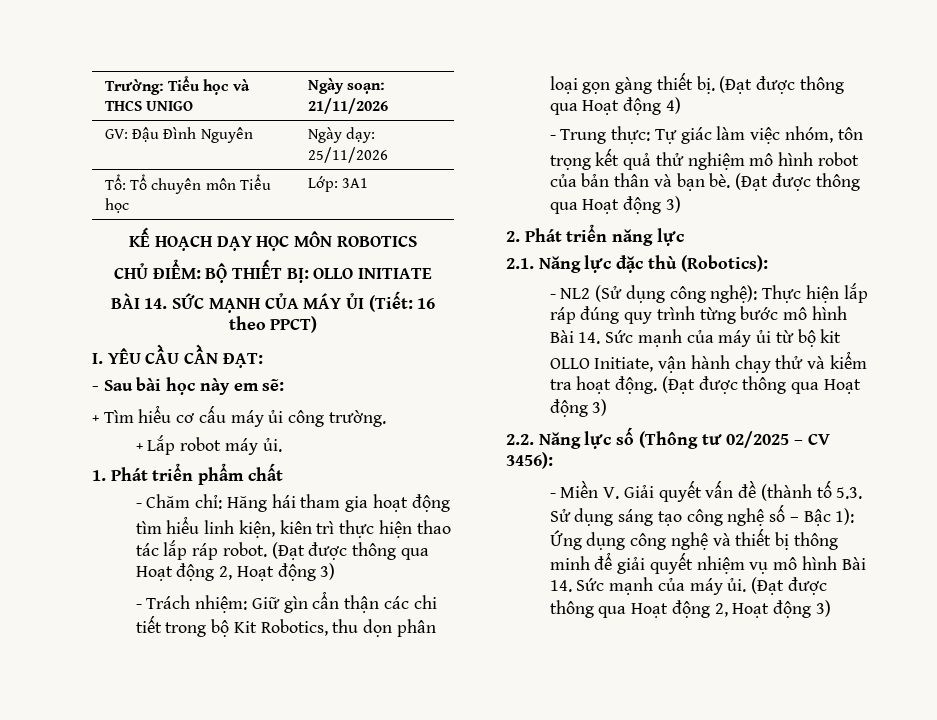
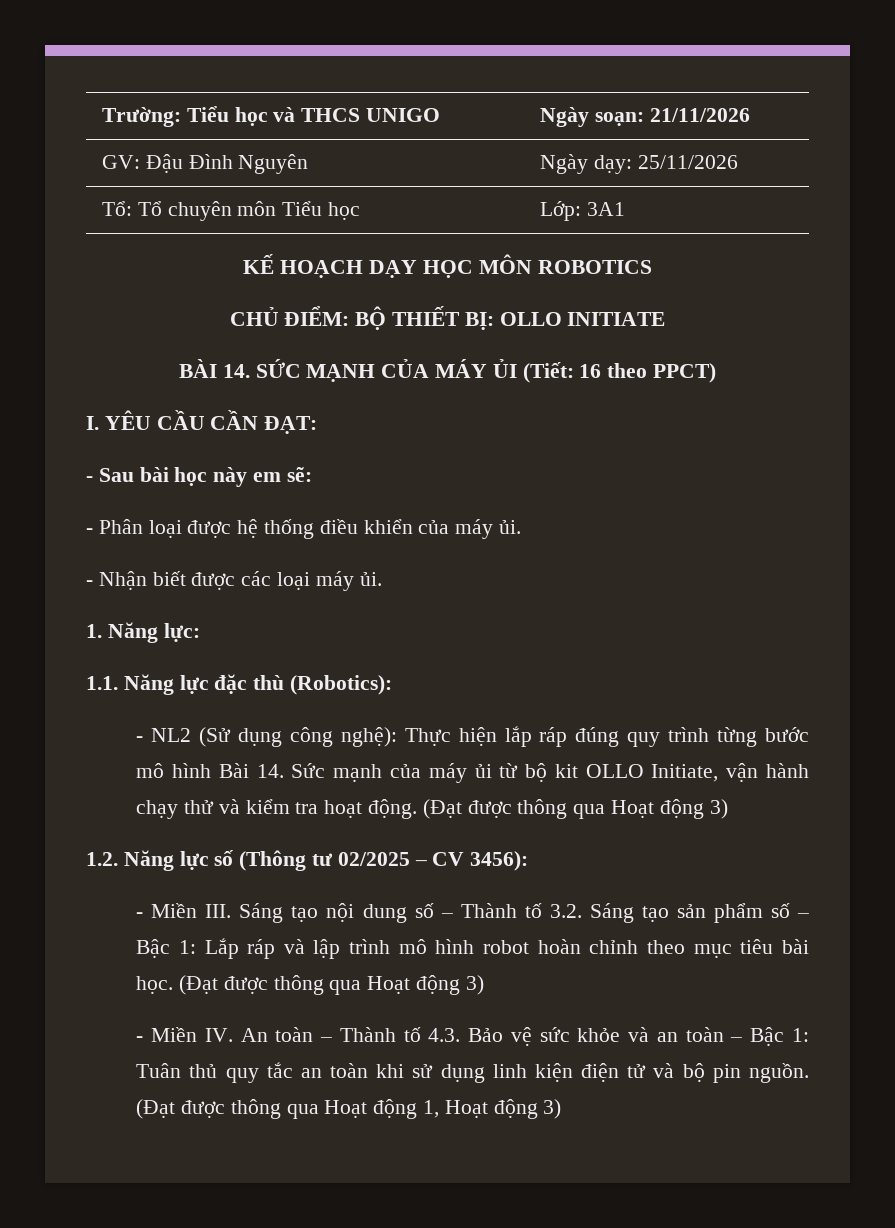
- + Tìm hiểu cơ cấu máy ủi công trường.
- + Lắp robot máy ủi.
- 1. Phát triển phẩm chất
- - Chăm chỉ: Hăng hái tham gia hoạt động tìm hiểu linh kiện, kiên trì thực hiện thao tác lắp ráp robot. (Đạt được thông qua Hoạt động 2, Hoạt động 3)
- - Trách nhiệm: Giữ gìn cẩn thận các chi tiết trong bộ Kit Robotics, thu dọn phân loại gọn gàng thiết bị. (Đạt được thông qua Hoạt động 4)
- - Trung thực: Tự giác làm việc nhóm, tôn trọng kết quả thử nghiệm mô hình robot của bản thân và bạn bè. (Đạt được thông qua Hoạt động 3)
- 2. Phát triển năng lực
- 2.1. Năng lực đặc thù (Robotics):
+ - Phân loại được hệ thống điều khiển của máy ủi.
+ - Nhận biết được các loại máy ủi.
+ 1. Năng lực:
+ 1.1. Năng lực đặc thù (Robotics):
- 2.2. Năng lực số (Thông tư 02/2025 – CV 3456):
+ 1.2. Năng lực số (Thông tư 02/2025 – CV 3456):
- - Miền V. Giải quyết vấn đề (thành tố 5.3. Sử dụng sáng tạo công nghệ số – Bậc 1): Ứng dụng công nghệ và thiết bị thông minh để giải quyết nhiệm vụ mô hình Bài 14. Sức mạnh của máy ủi. (Đạt được thông qua Hoạt động 2, Hoạt động 3)
+ - Miền III. Sáng tạo nội dung số – Thành tố 3.2. Sáng tạo sản phẩm số – Bậc 1: Lắp ráp và lập trình mô hình robot hoàn chỉnh theo mục tiêu bài học. (Đạt được thông qua Hoạt động 3)
+ - Miền IV. An toàn – Thành tố 4.3. Bảo vệ sức khỏe và an toàn – Bậc 1: Tuân thủ quy tắc an toàn khi sử dụng linh kiện điện tử và bộ pin nguồn. (Đạt được thông qua Hoạt động 1, Hoạt động 3)

